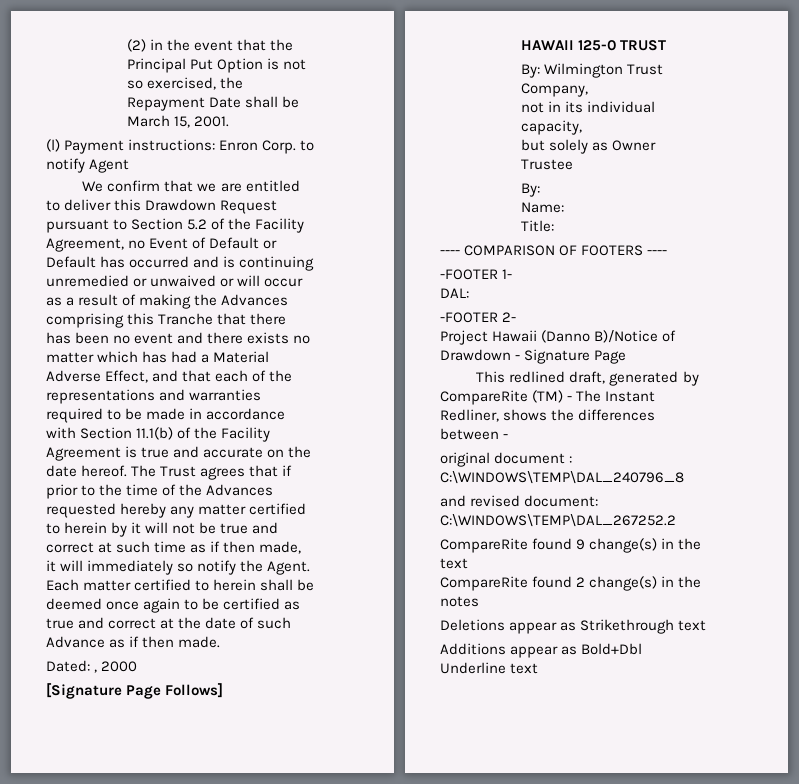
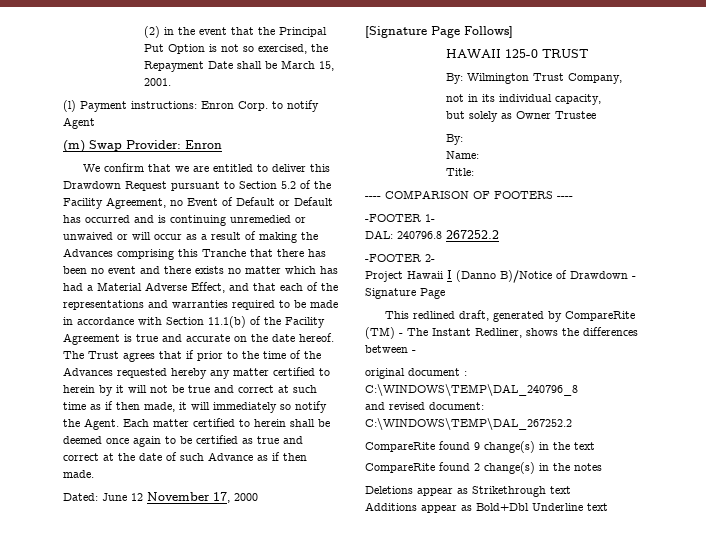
+ (m) Swap Provider: Enron
- Dated: , 2000
+ Dated: June 12 November 17, 2000
- DAL:
+ DAL: 240796.8 267252.2
- Project Hawaii (Danno B)/Notice of Drawdown - Signature Page
+ Project Hawaii I (Danno B)/Notice of Drawdown - Signature Page

